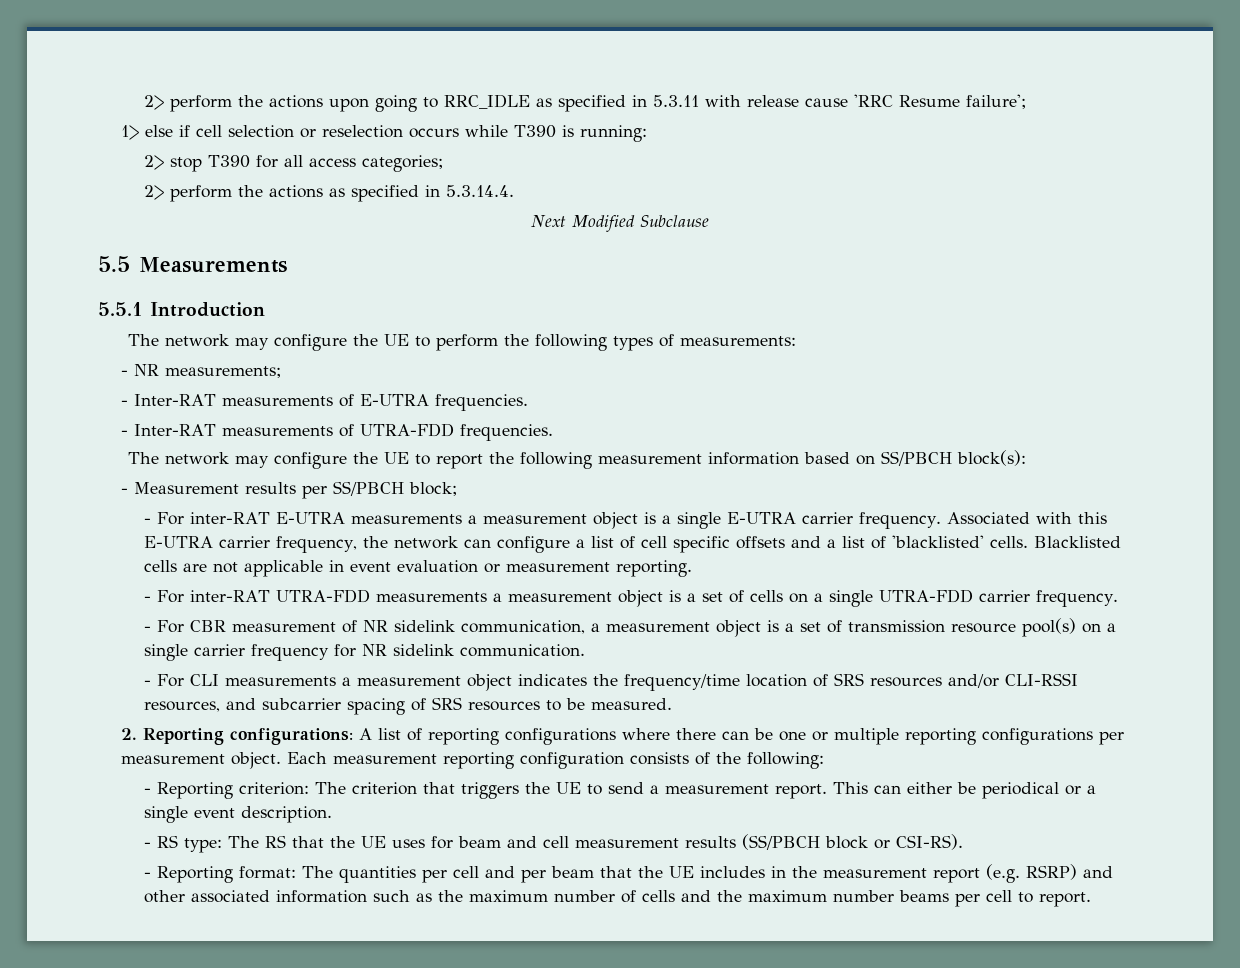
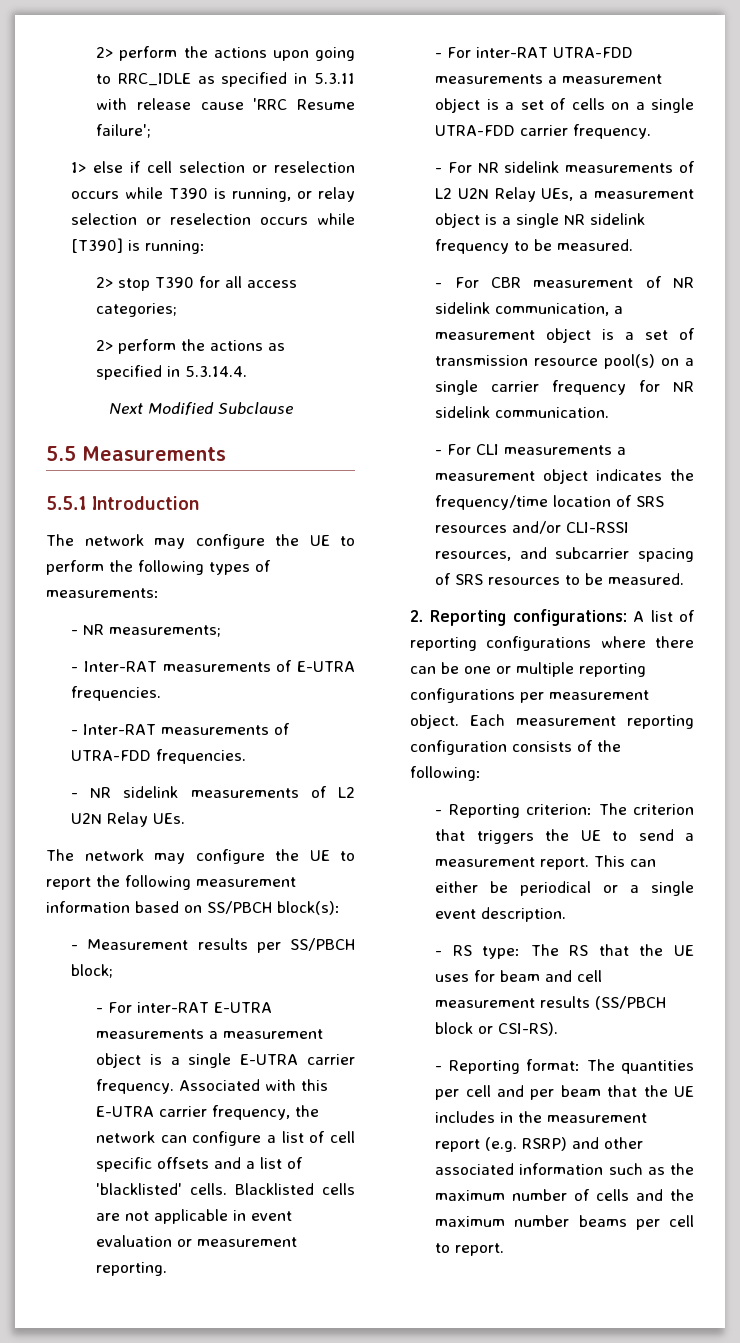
- 1> else if cell selection or reselection occurs while T390 is running:
+ 1> else if cell selection or reselection occurs while T390 is running, or relay selection or reselection occurs while [T390] is running:
+ - NR sidelink measurements of L2 U2N Relay UEs.
+ - For NR sidelink measurements of L2 U2N Relay UEs, a measurement object is a single NR sidelink frequency to be measured.

